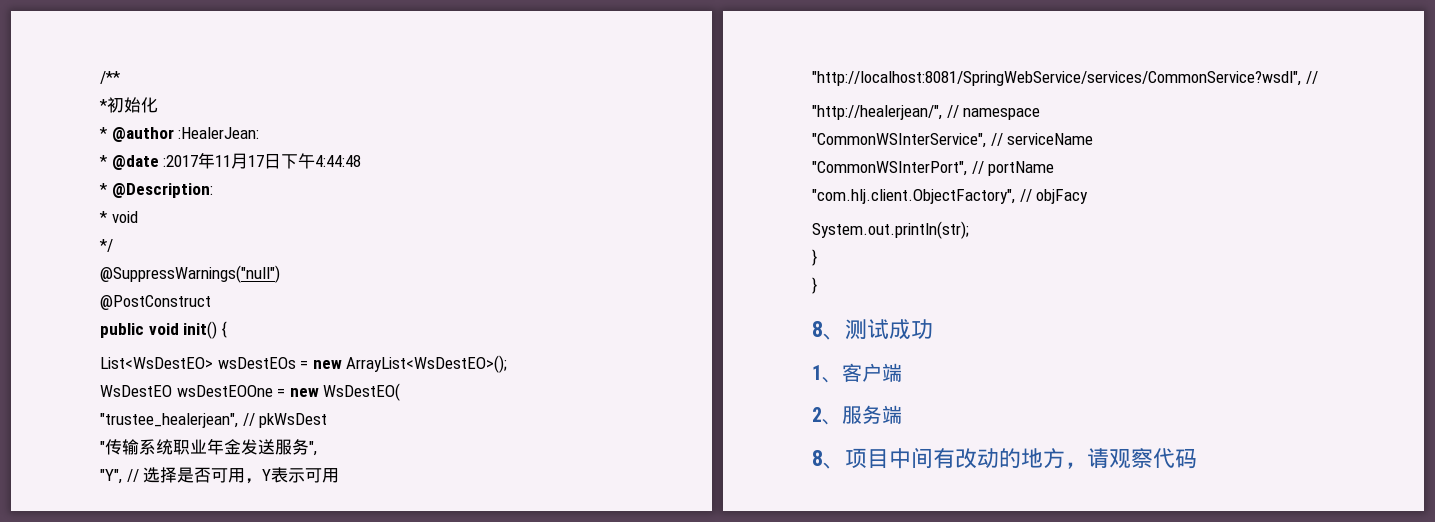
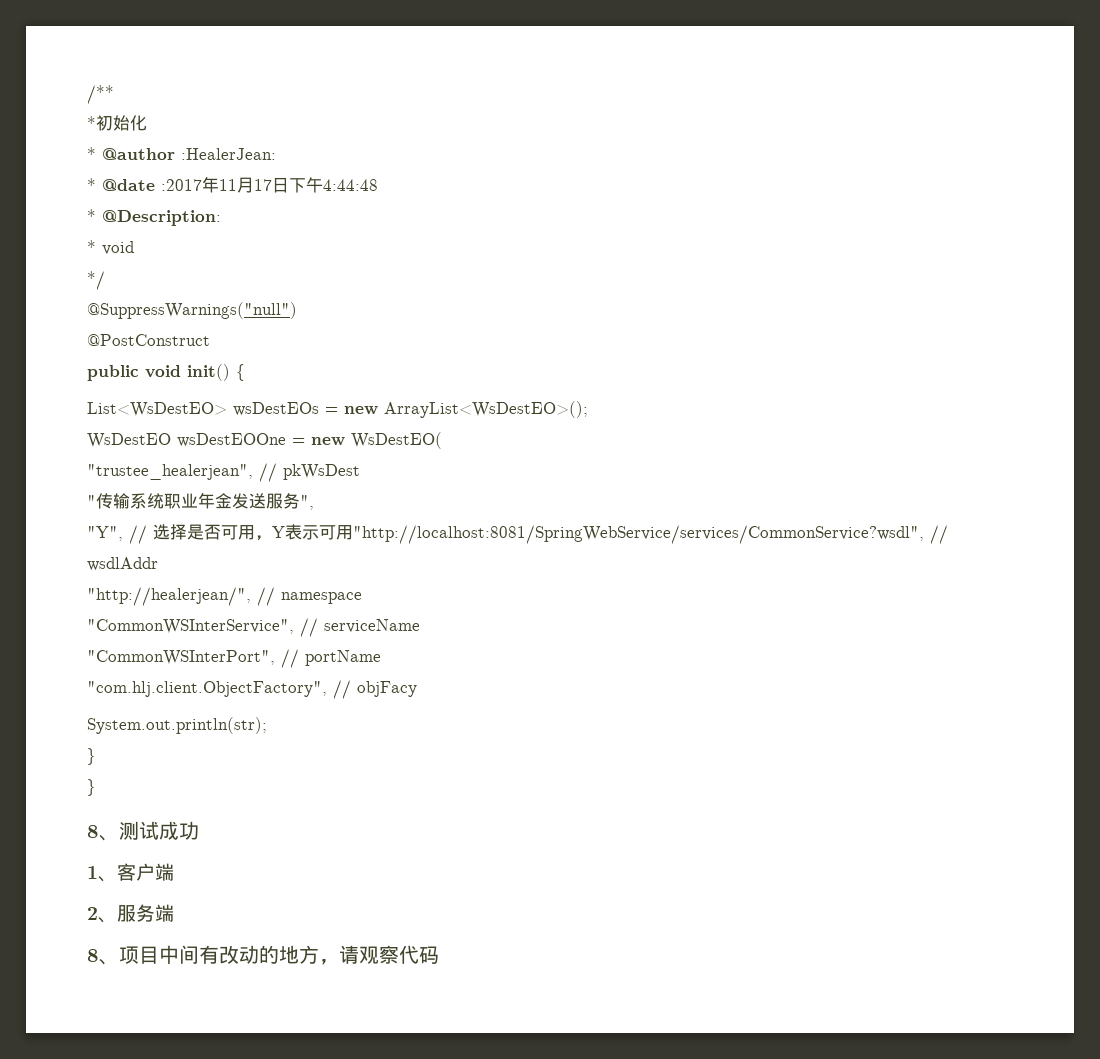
- "Y", // 选择是否可用，Y表示可用"http://localhost:8081/SpringWebService/services/CommonService?wsdl", //
+ "Y", // 选择是否可用，Y表示可用"http://localhost:8081/SpringWebService/services/CommonService?wsdl", // wsdlAddr

